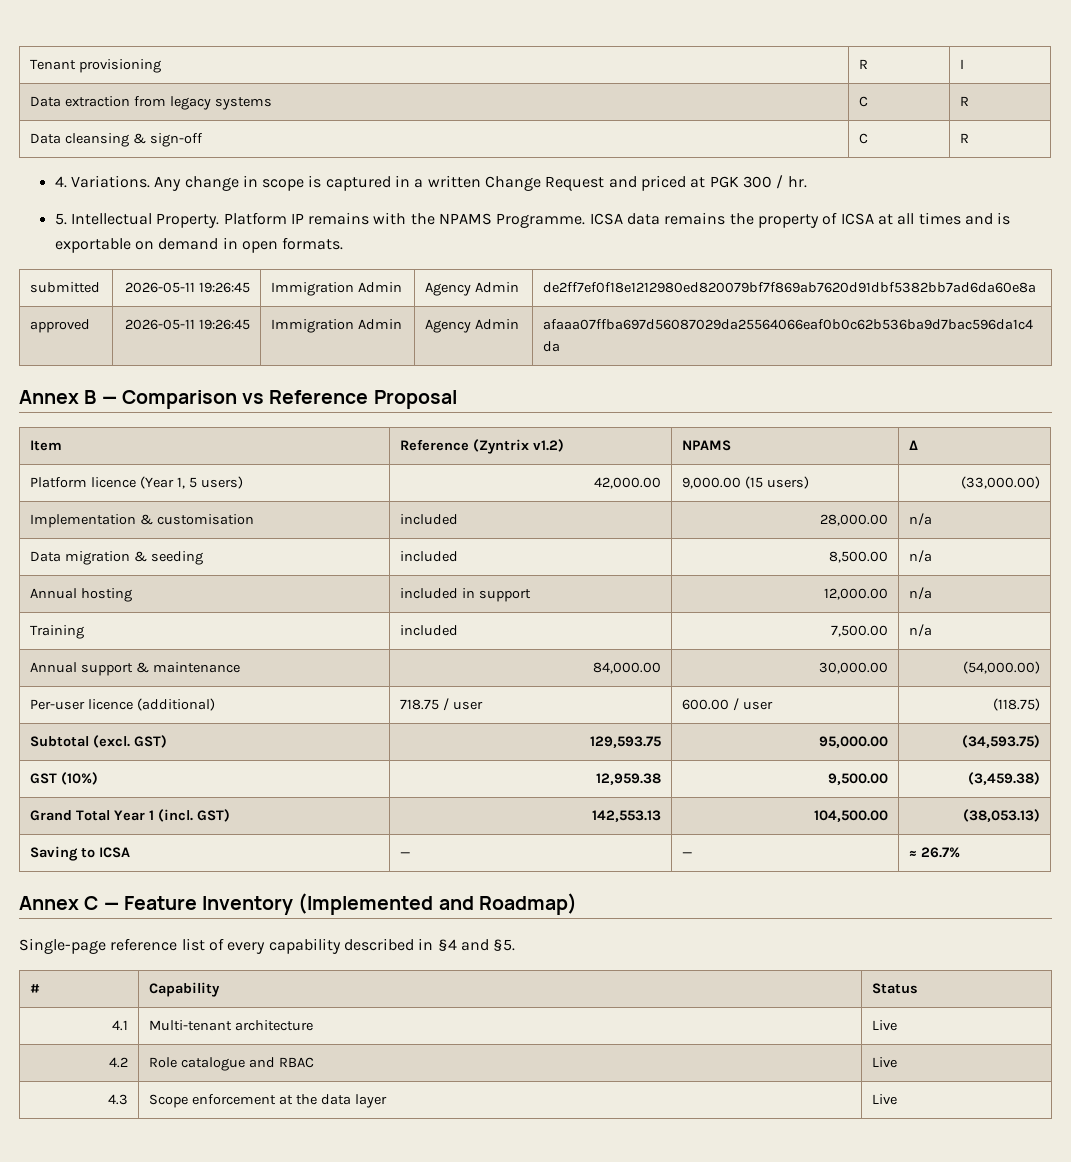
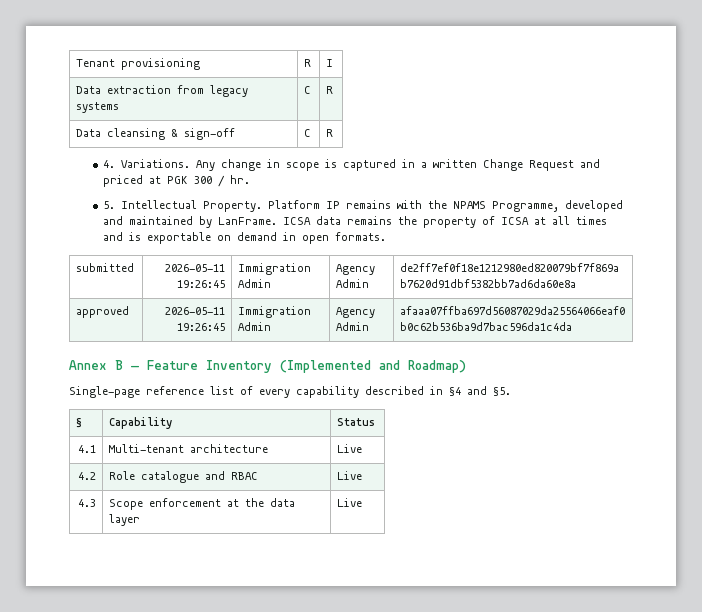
- Platform IP remains with the NPAMS Programme.
+ Platform IP remains with the NPAMS Programme, developed and maintained by LanFrame.
- Annex B — Comparison vs Reference Proposal
- Item | Reference (Zyntrix v1.2) | NPAMS | Δ
- Platform licence (Year 1, 5 users) | 42,000.00 | 9,000.00 (15 users) | (33,000.00)
- Implementation & customisation | included | 28,000.00 | n/a
- Data migration & seeding | included | 8,500.00 | n/a
- Annual hosting | included in support | 12,000.00 | n/a
- Training | included | 7,500.00 | n/a
- Annual support & maintenance | 84,000.00 | 30,000.00 | (54,000.00)
- Per-user licence (additional) | 718.75 / user | 600.00 / user | (118.75)
- Subtotal (excl. GST) | 129,593.75 | 95,000.00 | (34,593.75)
- GST (10%) | 12,959.38 | 9,500.00 | (3,459.38)
- Grand Total Year 1 (incl. GST) | 142,553.13 | 104,500.00 | (38,053.13)
- Saving to ICSA | — | — | ≈ 26.7%
- Annex C — Feature Inventory (Implemented and Roadmap)
+ Annex B — Feature Inventory (Implemented and Roadmap)
- # | Capability | Status
+ § | Capability | Status

